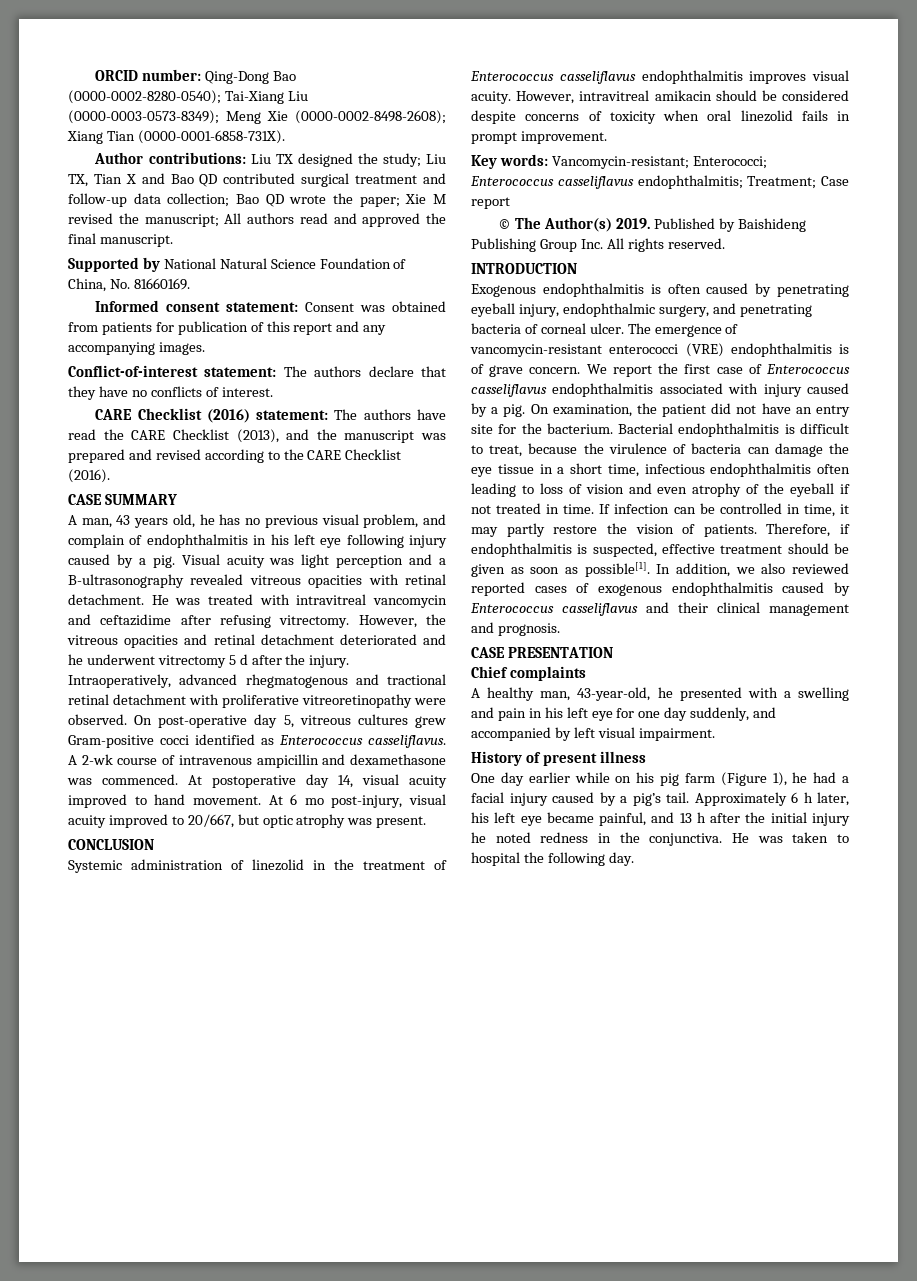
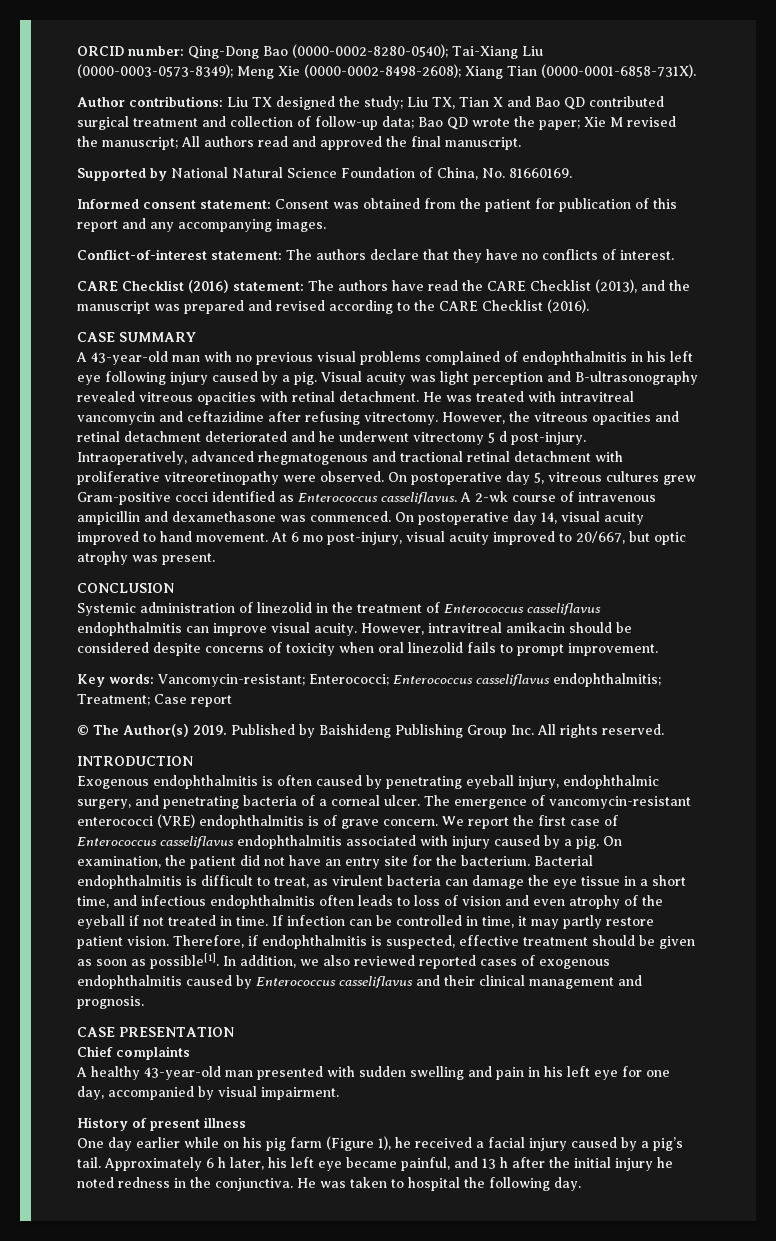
- Author contributions: Liu TX designed the study; Liu TX, Tian X and Bao QD contributed surgical treatment and follow-up data collection; Bao QD wrote the paper; Xie M revised the manuscript; All authors read and approved the final manuscript.
+ Author contributions: Liu TX designed the study; Liu TX, Tian X and Bao QD contributed surgical treatment and collection of follow-up data; Bao QD wrote the paper; Xie M revised the manuscript; All authors read and approved the final manuscript.
- Informed consent statement: Consent was obtained from patients for publication of this report and any accompanying images.
+ Informed consent statement: Consent was obtained from the patient for publication of this report and any accompanying images.
- A man, 43 years old, he has no previous visual problem, and complain of endophthalmitis in his left eye following injury caused by a pig.
+ A 43-year-old man with no previous visual problems complained of endophthalmitis in his left eye following injury caused by a pig.
- Visual acuity was light perception and a B-ultrasonography revealed vitreous opacities with retinal detachment.
+ Visual acuity was light perception and B-ultrasonography revealed vitreous opacities with retinal detachment.
- However, the vitreous opacities and retinal detachment deteriorated and he underwent vitrectomy 5 d after the injury.
+ However, the vitreous opacities and retinal detachment deteriorated and he underwent vitrectomy 5 d post-injury.
- On post-operative day 5, vitreous cultures grew Gram-positive cocci identified as Enterococcus casseliflavus.
+ On postoperative day 5, vitreous cultures grew Gram-positive cocci identified as Enterococcus casseliflavus.
- At postoperative day 14, visual acuity improved to hand movement.
+ On postoperative day 14, visual acuity improved to hand movement.
- Systemic administration of linezolid in the treatment of Enterococcus casseliflavus endophthalmitis improves visual acuity.
+ Systemic administration of linezolid in the treatment of Enterococcus casseliflavus endophthalmitis can improve visual acuity.
- However, intravitreal amikacin should be considered despite concerns of toxicity when oral linezolid fails in prompt improvement.
+ However, intravitreal amikacin should be considered despite concerns of toxicity when oral linezolid fails to prompt improvement.
- Exogenous endophthalmitis is often caused by penetrating eyeball injury, endophthalmic surgery, and penetrating bacteria of corneal ulcer.
+ Exogenous endophthalmitis is often caused by penetrating eyeball injury, endophthalmic surgery, and penetrating bacteria of a corneal ulcer.
- Bacterial endophthalmitis is difficult to treat, because the virulence of bacteria can damage the eye tissue in a short time, infectious endophthalmitis often leading to loss of vision and even atrophy of the eyeball if not treated in time.
+ Bacterial endophthalmitis is difficult to treat, as virulent bacteria can damage the eye tissue in a short time, and infectious endophthalmitis often leads to loss of vision and even atrophy of the eyeball if not treated in time.
- If infection can be controlled in time, it may partly restore the vision of patients.
+ If infection can be controlled in time, it may partly restore patient vision.
- A healthy man, 43-year-old, he presented with a swelling and pain in his left eye for one day suddenly, and accompanied by left visual impairment.
+ A healthy 43-year-old man presented with sudden swelling and pain in his left eye for one day, accompanied by visual impairment.
- One day earlier while on his pig farm (Figure 1), he had a facial injury caused by a pig’s tail.
+ One day earlier while on his pig farm (Figure 1), he received a facial injury caused by a pig’s tail.

